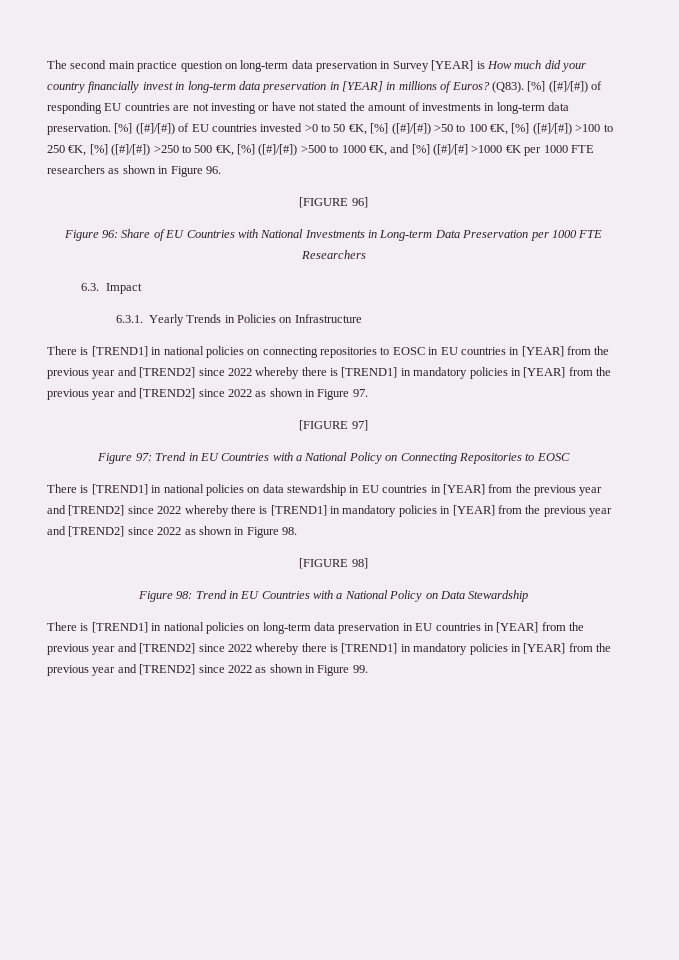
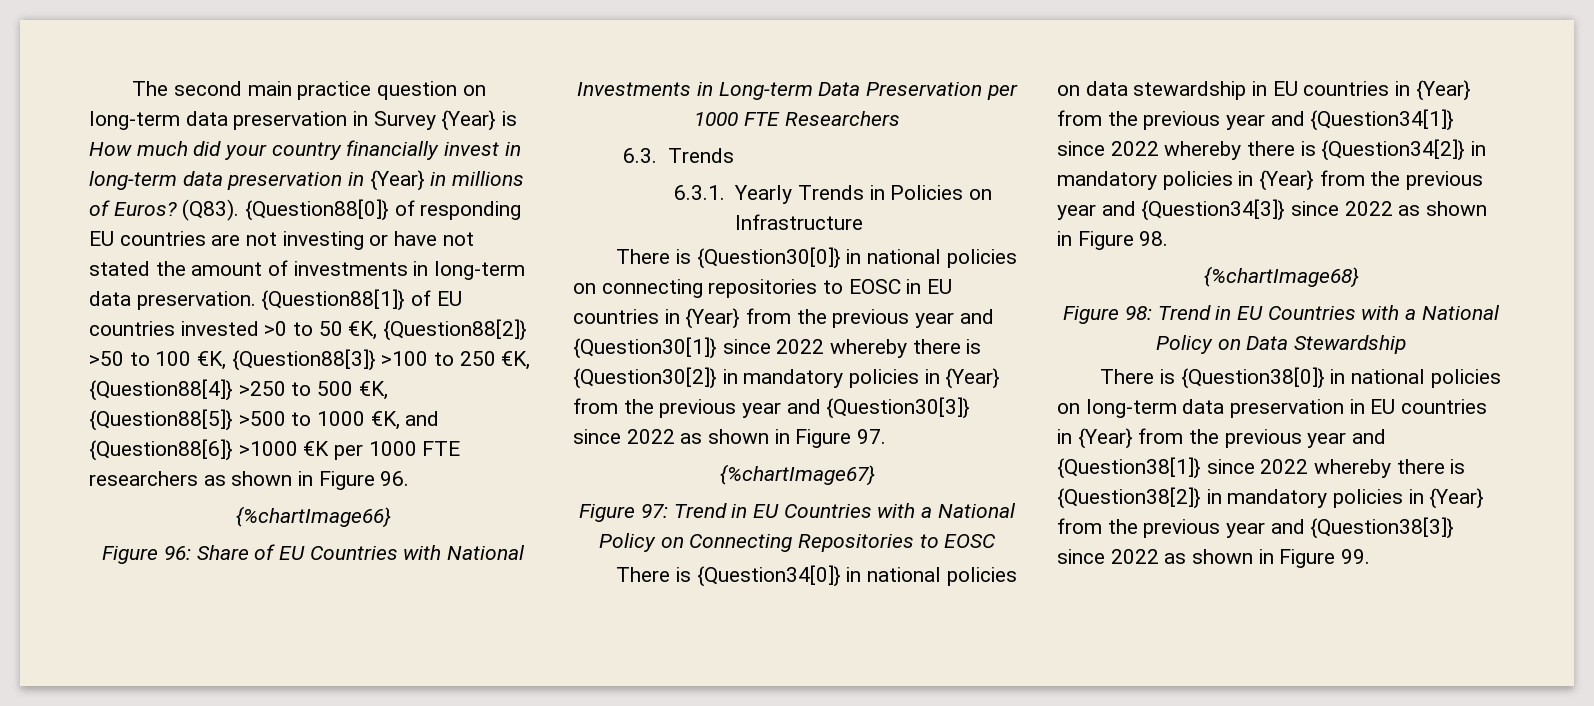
- The second main practice question on long-term data preservation in Survey [YEAR] is How much did your country financially invest in long-term data preservation in [YEAR] in millions of Euros?
+ The second main practice question on long-term data preservation in Survey {Year} is How much did your country financially invest in long-term data preservation in {Year} in millions of Euros?
- [%] ([#]/[#]) of responding EU countries are not investing or have not stated the amount of investments in long-term data preservation.
+ {Question88[0]} of responding EU countries are not investing or have not stated the amount of investments in long-term data preservation.
- [%] ([#]/[#]) of EU countries invested >0 to 50 €K, [%] ([#]/[#]) >50 to 100 €K, [%] ([#]/[#]) >100 to 250 €K, [%] ([#]/[#]) >250 to 500 €K, [%] ([#]/[#]) >500 to 1000 €K, and [%] ([#]/[#] >1000 €K per 1000 FTE researchers as shown in Figure 96.
+ {Question88[1]} of EU countries invested >0 to 50 €K, {Question88[2]} >50 to 100 €K, {Question88[3]} >100 to 250 €K, {Question88[4]} >250 to 500 €K, {Question88[5]} >500 to 1000 €K, and {Question88[6]} >1000 €K per 1000 FTE researchers as shown in Figure 96.
- [FIGURE 96]
+ {%chartImage66}
- 6.3. Impact
+ 6.3. Trends
- There is [TREND1] in national policies on connecting repositories to EOSC in EU countries in [YEAR] from the previous year and [TREND2] since 2022 whereby there is [TREND1] in mandatory policies in [YEAR] from the previous year and [TREND2] since 2022 as shown in Figure 97.
+ There is {Question30[0]} in national policies on connecting repositories to EOSC in EU countries in {Year} from the previous year and {Question30[1]} since 2022 whereby there is {Question30[2]} in mandatory policies in {Year} from the previous year and {Question30[3]} since 2022 as shown in Figure 97.
- [FIGURE 97]
+ {%chartImage67}
- There is [TREND1] in national policies on data stewardship in EU countries in [YEAR] from the previous year and [TREND2] since 2022 whereby there is [TREND1] in mandatory policies in [YEAR] from the previous year and [TREND2] since 2022 as shown in Figure 98.
+ There is {Question34[0]} in national policies on data stewardship in EU countries in {Year} from the previous year and {Question34[1]} since 2022 whereby there is {Question34[2]} in mandatory policies in {Year} from the previous year and {Question34[3]} since 2022 as shown in Figure 98.
- [FIGURE 98]
+ {%chartImage68}
- There is [TREND1] in national policies on long-term data preservation in EU countries in [YEAR] from the previous year and [TREND2] since 2022 whereby there is [TREND1] in mandatory policies in [YEAR] from the previous year and [TREND2] since 2022 as shown in Figure 99.
+ There is {Question38[0]} in national policies on long-term data preservation in EU countries in {Year} from the previous year and {Question38[1]} since 2022 whereby there is {Question38[2]} in mandatory policies in {Year} from the previous year and {Question38[3]} since 2022 as shown in Figure 99.

